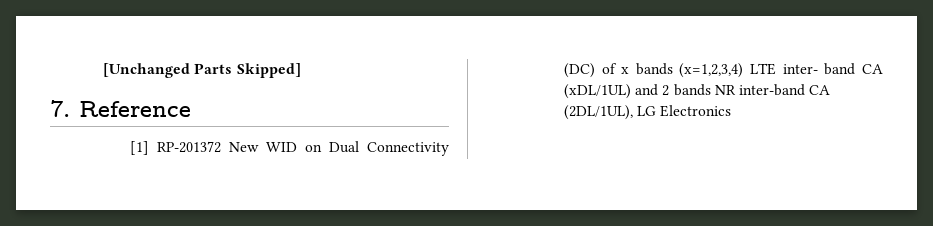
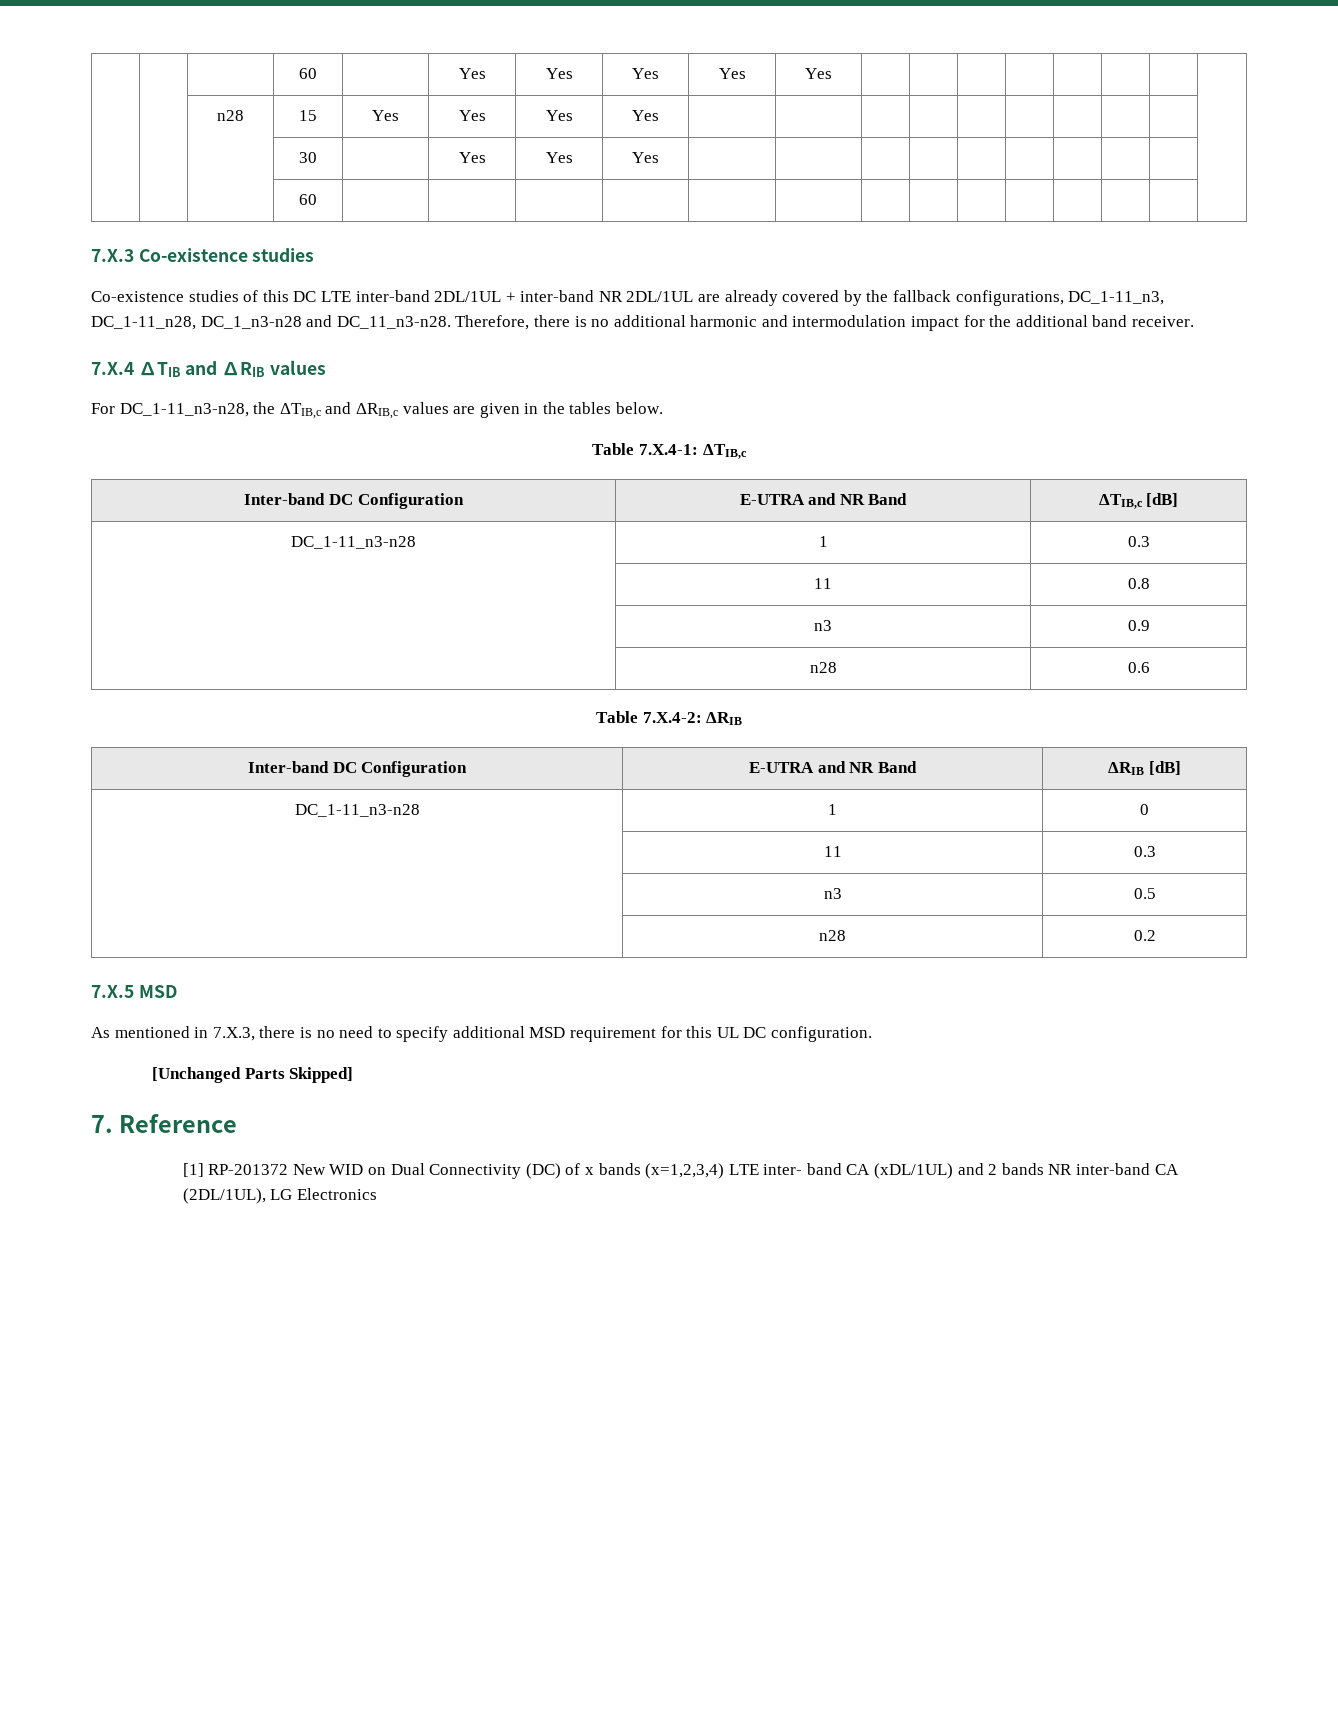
+ | | | 60 | | Yes | Yes | Yes | Yes | Yes | | | | | | | |
+ | | n28 | 15 | Yes | Yes | Yes | Yes | | | | | | | | | |
+ | | | 30 | | Yes | Yes | Yes | | | | | | | | | |
+ | | | 60 | | | | | | | | | | | | | |
+ 7.X.3 Co-existence studies
+ Co-existence studies of this DC LTE inter-band 2DL/1UL + inter-band NR 2DL/1UL are already covered by the fallback configurations, DC_1-11_n3, DC_1-11_n28, DC_1_n3-n28 and DC_11_n3-n28. Therefore, there is no additional harmonic and intermodulation impact for the additional band receiver.
+ 7.X.4 ∆TIB and ∆RIB values
+ For DC_1-11_n3-n28, the ΔTIB,c and ΔRIB,c values are given in the tables below.
+ Table 7.X.4-1: ΔTIB,c
+ Inter-band DC Configuration | E-UTRA and NR Band | ΔTIB,c [dB]
+ DC_1-11_n3-n28 | 1 | 0.3
+ | 11 | 0.8
+ | n3 | 0.9
+ | n28 | 0.6
+ Table 7.X.4-2: ΔRIB
+ Inter-band DC Configuration | E-UTRA and NR Band | ΔRIB [dB]
+ DC_1-11_n3-n28 | 1 | 0
+ | 11 | 0.3
+ | n3 | 0.5
+ | n28 | 0.2
+ 7.X.5 MSD
+ As mentioned in 7.X.3, there is no need to specify additional MSD requirement for this UL DC configuration.

